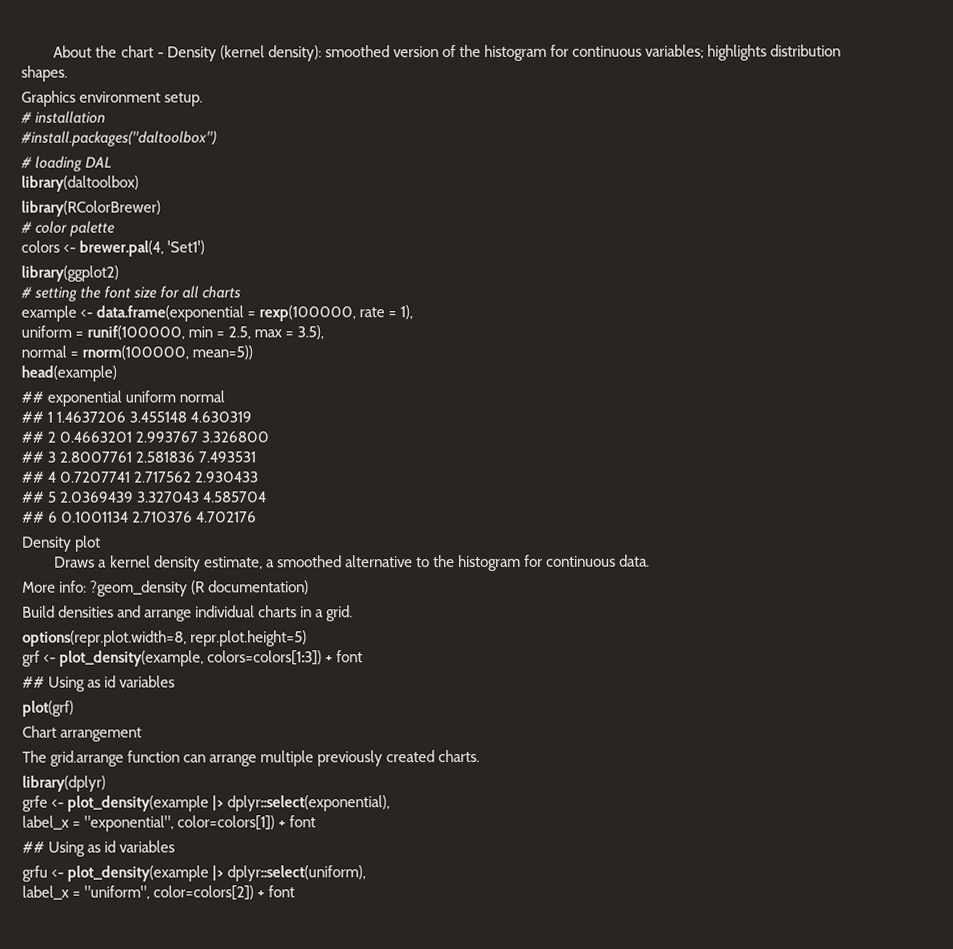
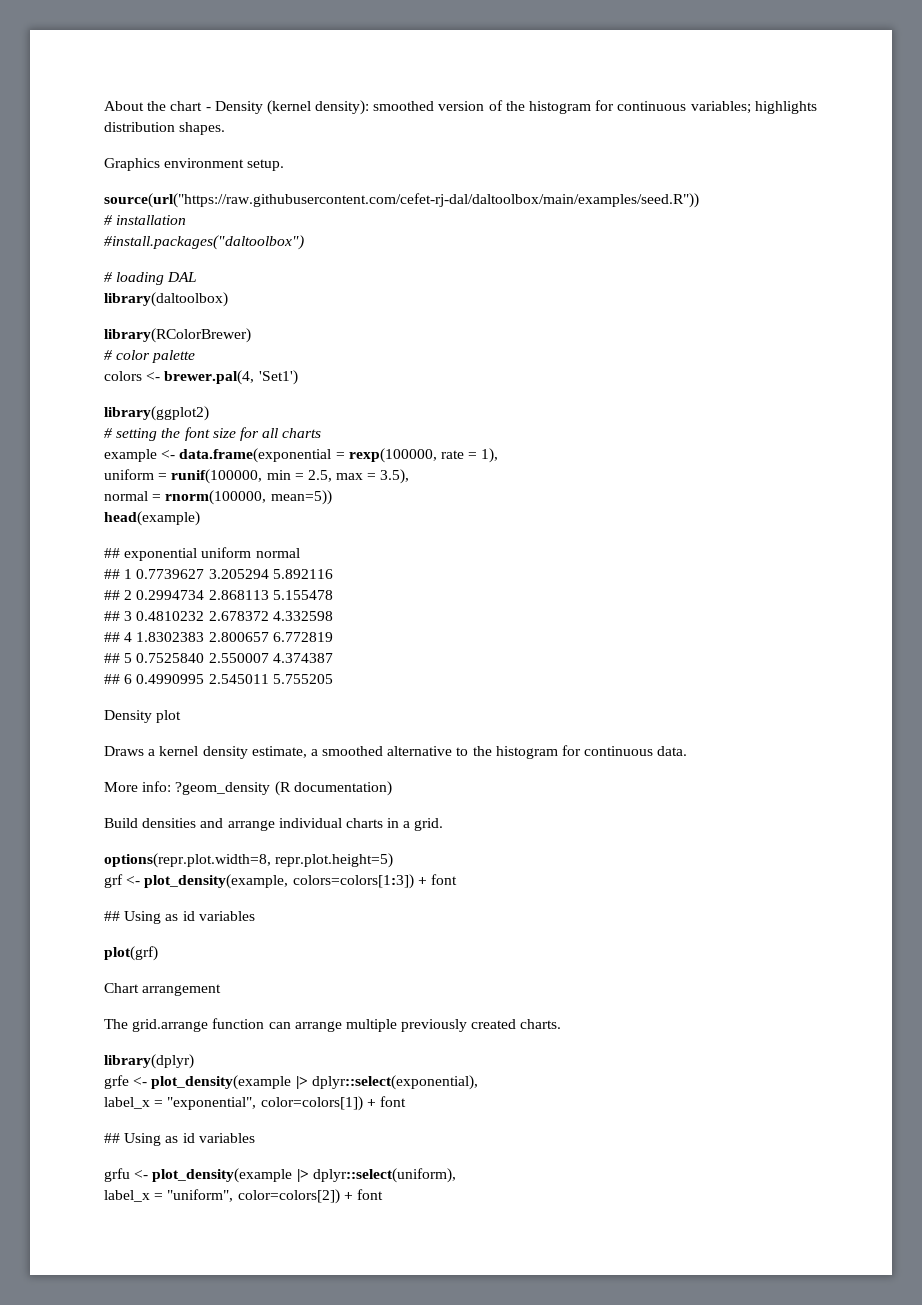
+ source(url("https://raw.githubusercontent.com/cefet-rj-dal/daltoolbox/main/examples/seed.R"))
- ## 1 1.4637206 3.455148 4.630319
+ ## 1 0.7739627 3.205294 5.892116
- ## 2 0.4663201 2.993767 3.326800
+ ## 2 0.2994734 2.868113 5.155478
- ## 3 2.8007761 2.581836 7.493531
+ ## 3 0.4810232 2.678372 4.332598
- ## 4 0.7207741 2.717562 2.930433
+ ## 4 1.8302383 2.800657 6.772819
- ## 5 2.0369439 3.327043 4.585704
+ ## 5 0.7525840 2.550007 4.374387
- ## 6 0.1001134 2.710376 4.702176
+ ## 6 0.4990995 2.545011 5.755205

